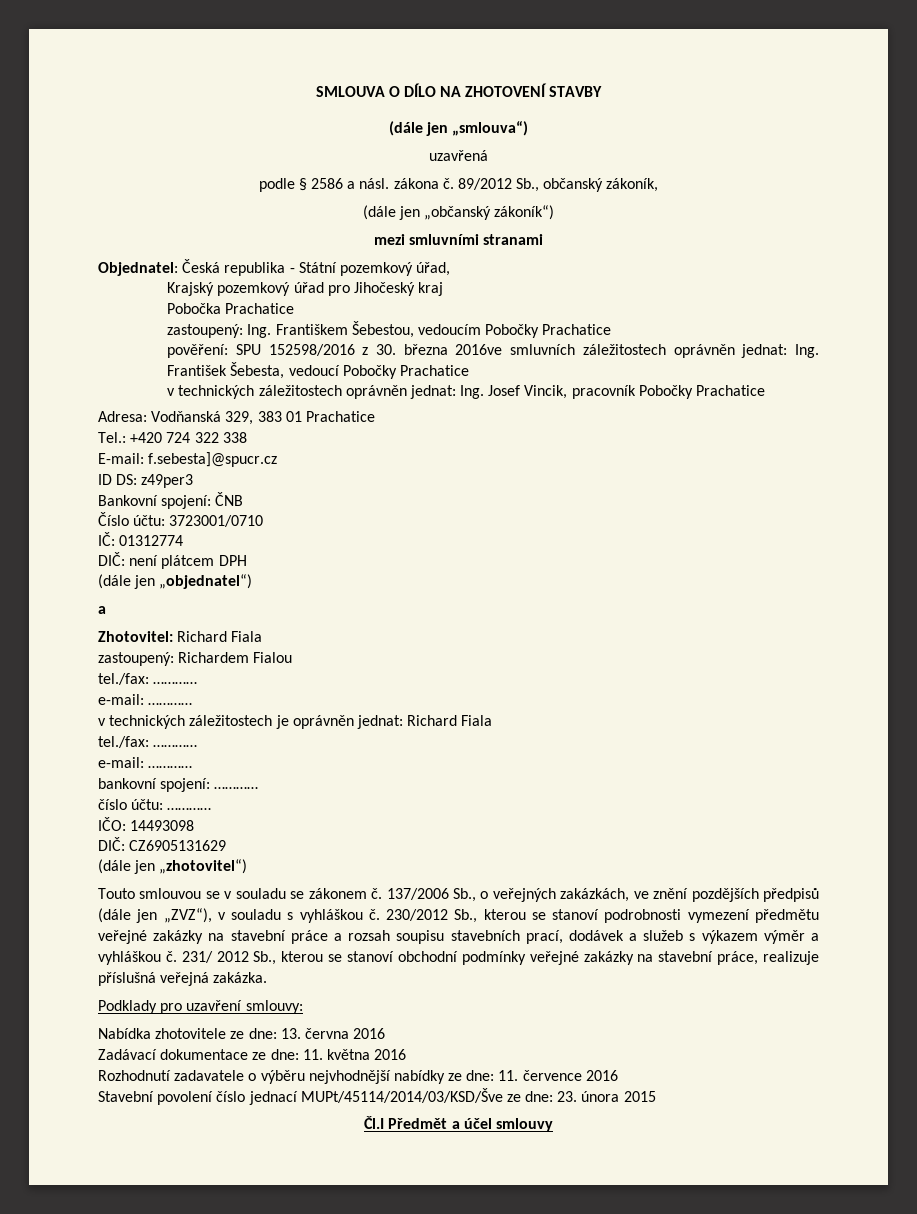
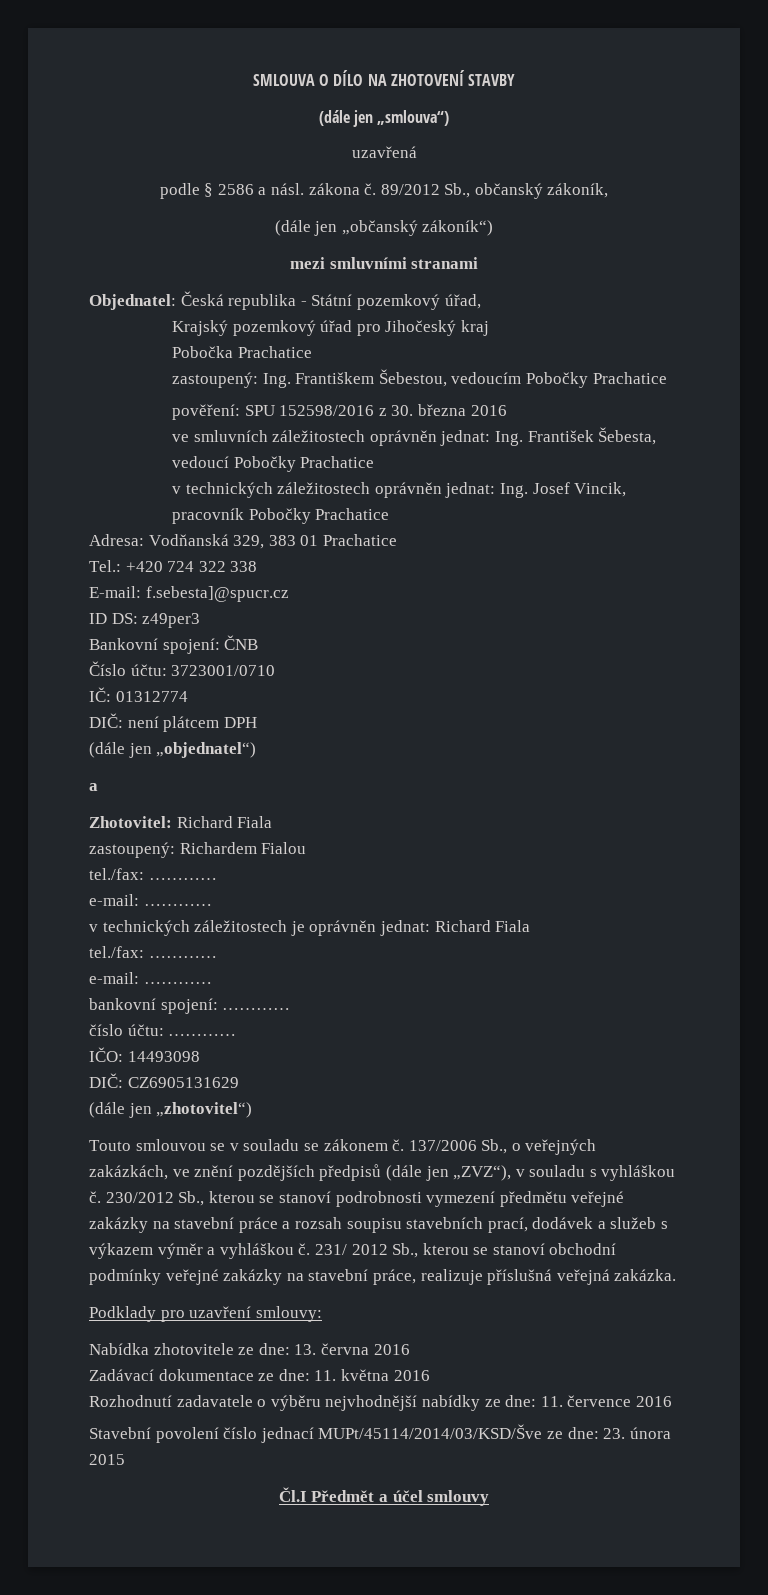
- pověření: SPU 152598/2016 z 30. března 2016ve smluvních záležitostech oprávněn jednat: Ing. František Šebesta, vedoucí Pobočky Prachatice
+ pověření: SPU 152598/2016 z 30. března 2016
+ ve smluvních záležitostech oprávněn jednat: Ing. František Šebesta, vedoucí Pobočky Prachatice

